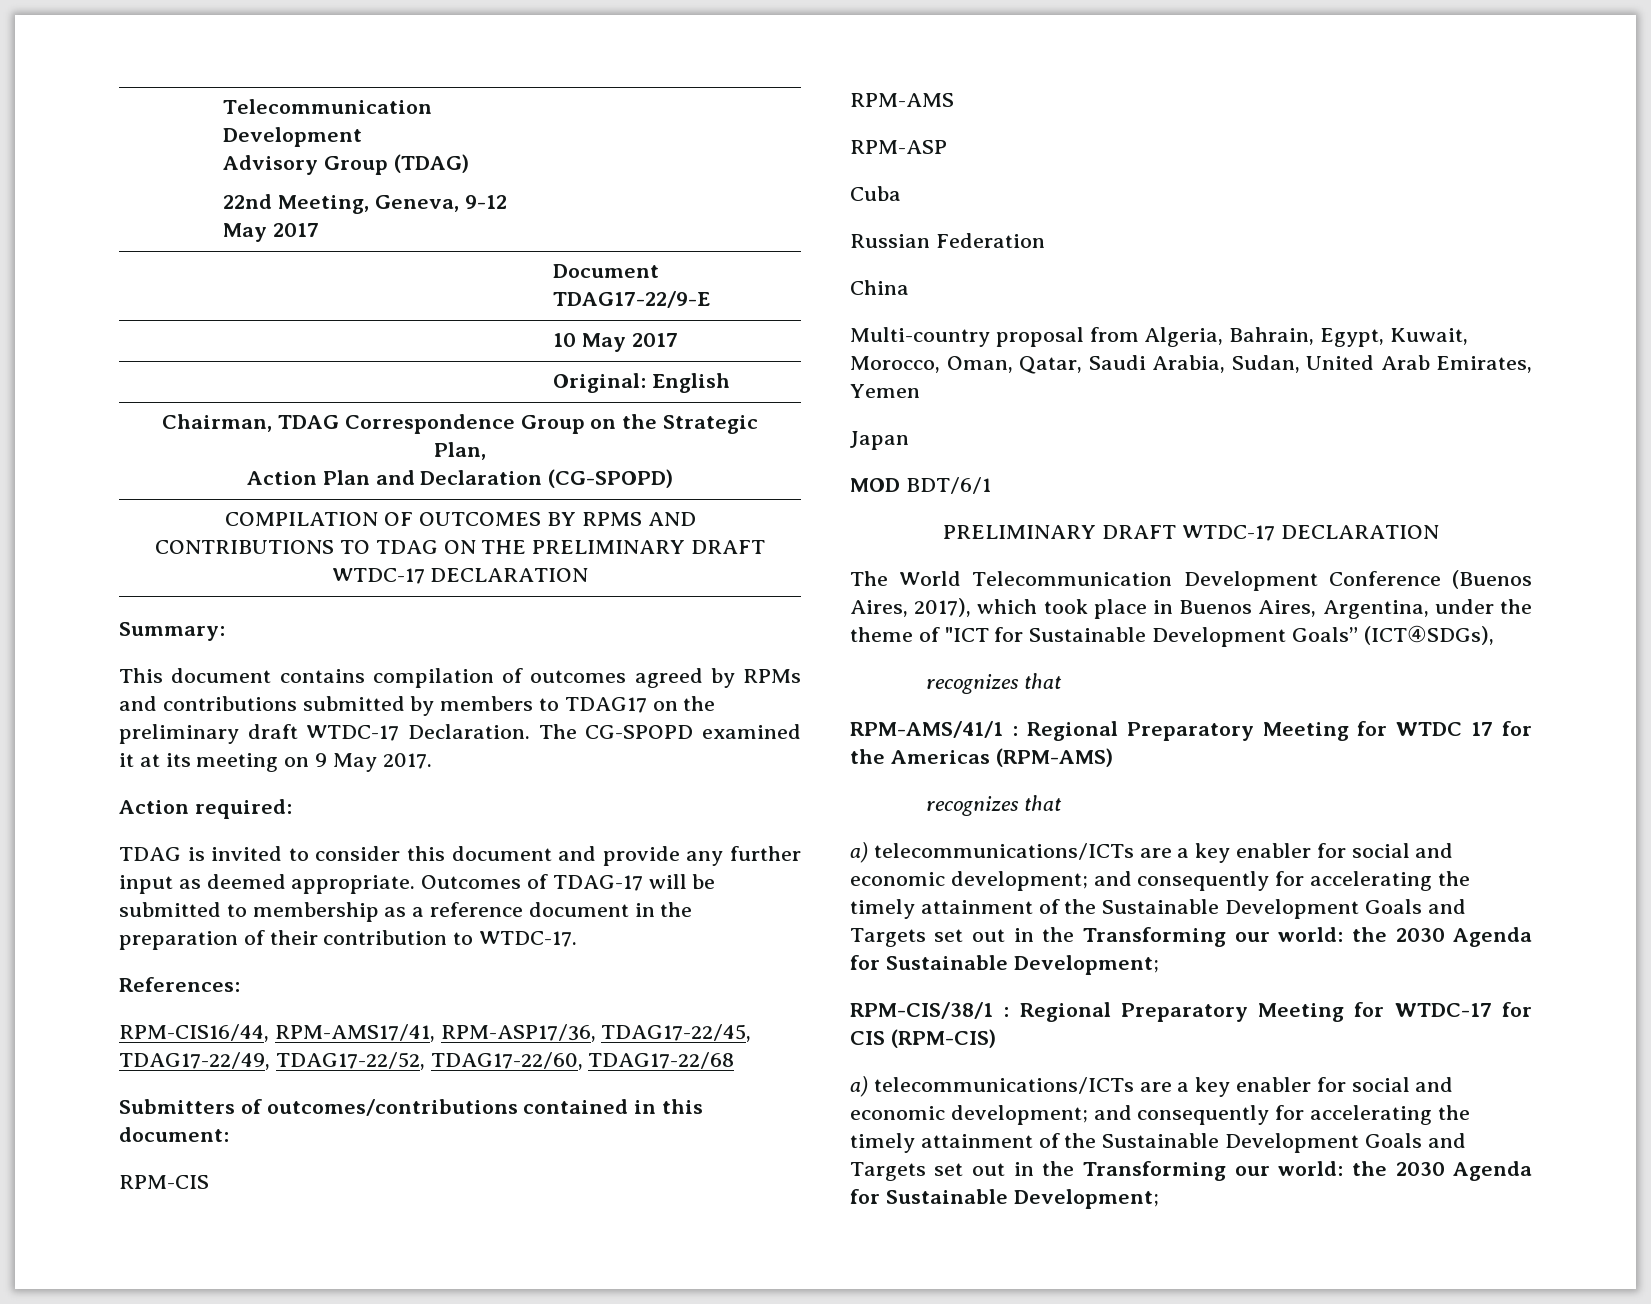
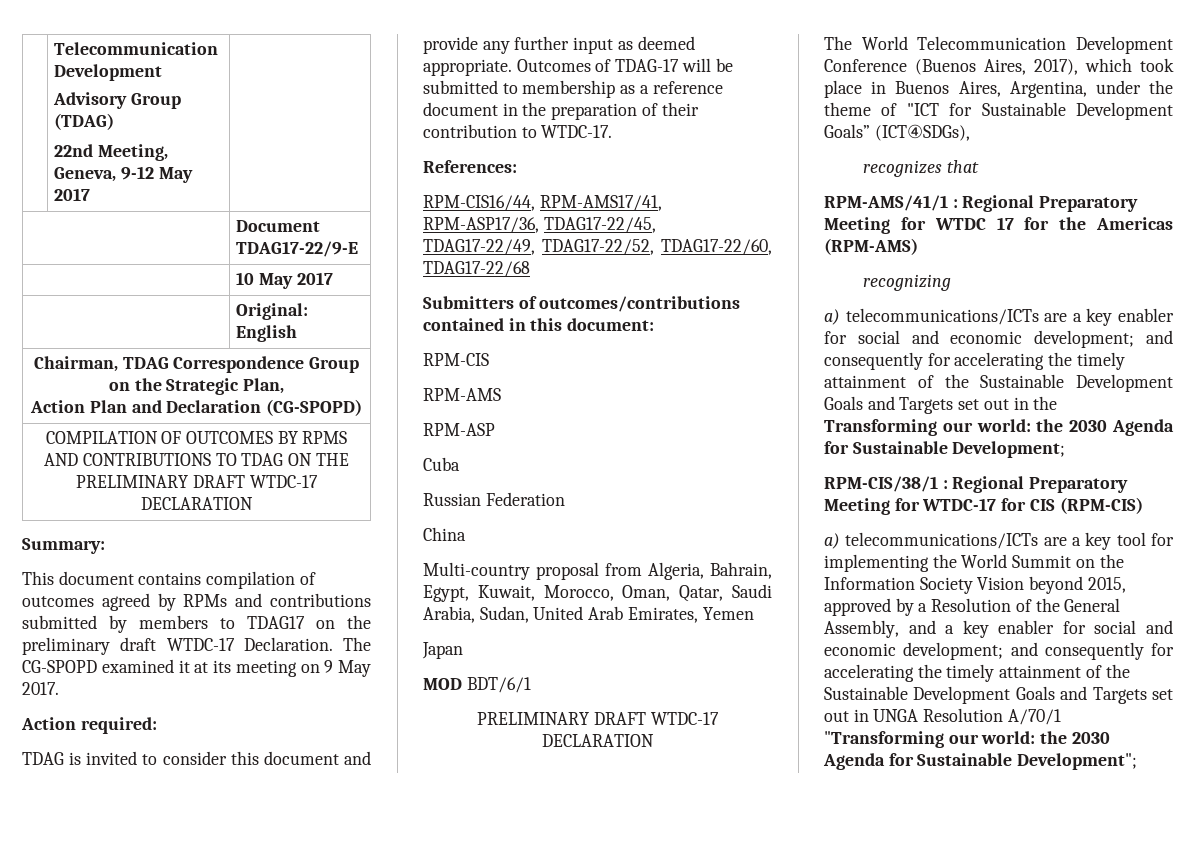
  RPM-AMS/41/1 : Regional Preparatory Meeting for WTDC 17 for the Americas (RPM-AMS)
- recognizes that
+ recognizing
  RPM-CIS/38/1 : Regional Preparatory Meeting for WTDC-17 for CIS (RPM-CIS)
- a) telecommunications/ICTs are a key enabler for social and economic development; and consequently for accelerating the timely attainment of the Sustainable Development Goals and Targets set out in the Transforming our world: the 2030 Agenda for Sustainable Development;
+ a) telecommunications/ICTs are a key tool for implementing the World Summit on the Information Society Vision beyond 2015, approved by a Resolution of the General Assembly, and a key enabler for social and economic development; and consequently for accelerating the timely attainment of the Sustainable Development Goals and Targets set out in UNGA Resolution A/70/1 "Transforming our world: the 2030 Agenda for Sustainable Development";

